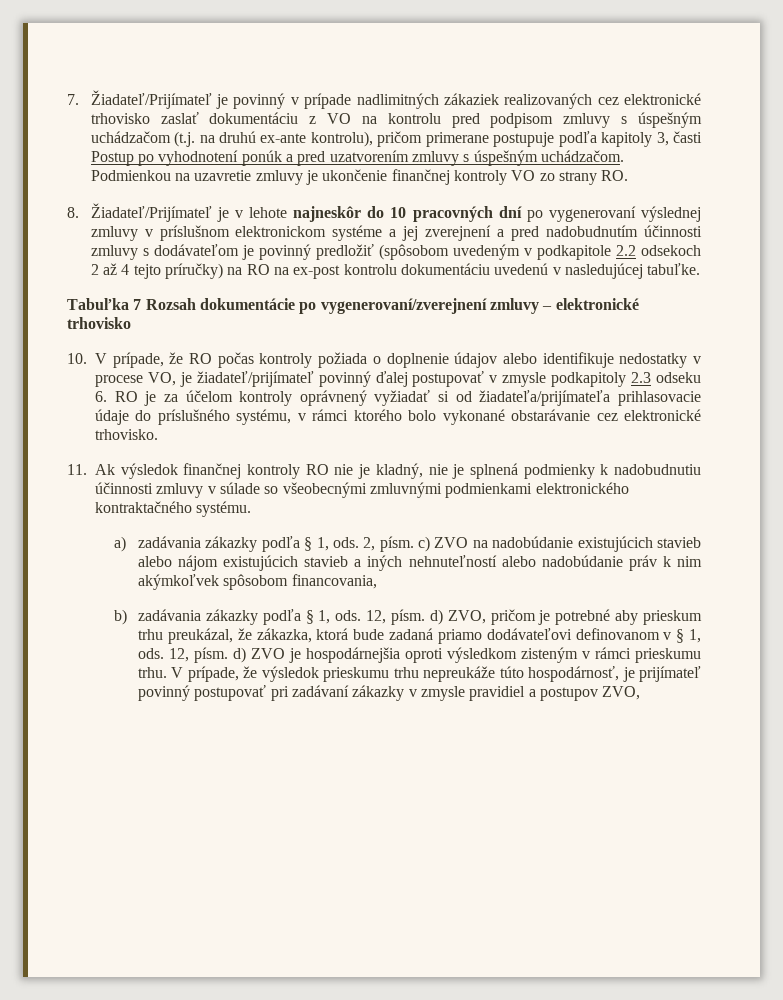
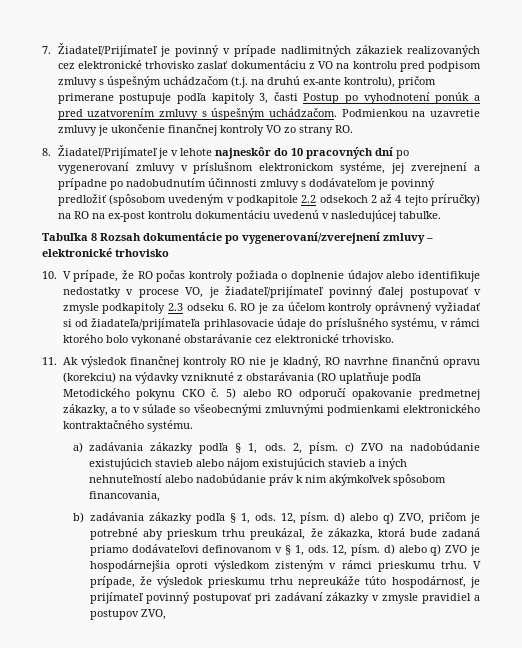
- 8. Žiadateľ/Prijímateľ je v lehote najneskôr do 10 pracovných dní po vygenerovaní výslednej zmluvy v príslušnom elektronickom systéme a jej zverejnení a pred nadobudnutím účinnosti zmluvy s dodávateľom je povinný predložiť (spôsobom uvedeným v podkapitole 2.2 odsekoch 2 až 4 tejto príručky) na RO na ex-post kontrolu dokumentáciu uvedenú v nasledujúcej tabuľke.
+ 8. Žiadateľ/Prijímateľ je v lehote najneskôr do 10 pracovných dní po vygenerovaní zmluvy v príslušnom elektronickom systéme, jej zverejnení a prípadne po nadobudnutím účinnosti zmluvy s dodávateľom je povinný predložiť (spôsobom uvedeným v podkapitole 2.2 odsekoch 2 až 4 tejto príručky) na RO na ex-post kontrolu dokumentáciu uvedenú v nasledujúcej tabuľke.
- Tabuľka 7 Rozsah dokumentácie po vygenerovaní/zverejnení zmluvy – elektronické trhovisko
+ Tabuľka 8 Rozsah dokumentácie po vygenerovaní/zverejnení zmluvy – elektronické trhovisko
- 11. Ak výsledok finančnej kontroly RO nie je kladný, nie je splnená podmienky k nadobudnutiu účinnosti zmluvy v súlade so všeobecnými zmluvnými podmienkami elektronického kontraktačného systému.
+ 11. Ak výsledok finančnej kontroly RO nie je kladný, RO navrhne finančnú opravu (korekciu) na výdavky vzniknuté z obstarávania (RO uplatňuje podľa Metodického pokynu CKO č. 5) alebo RO odporučí opakovanie predmetnej zákazky, a to v súlade so všeobecnými zmluvnými podmienkami elektronického kontraktačného systému.
- 12, písm. d) ZVO, pričom je potrebné aby prieskum trhu preukázal, že zákazka, ktorá bude zadaná priamo dodávateľovi definovanom v § 1, ods.
+ 12, písm. d) alebo q) ZVO, pričom je potrebné aby prieskum trhu preukázal, že zákazka, ktorá bude zadaná priamo dodávateľovi definovanom v § 1, ods.
- 12, písm. d) ZVO je hospodárnejšia oproti výsledkom zisteným v rámci prieskumu trhu.
+ 12, písm. d) alebo q) ZVO je hospodárnejšia oproti výsledkom zisteným v rámci prieskumu trhu.

